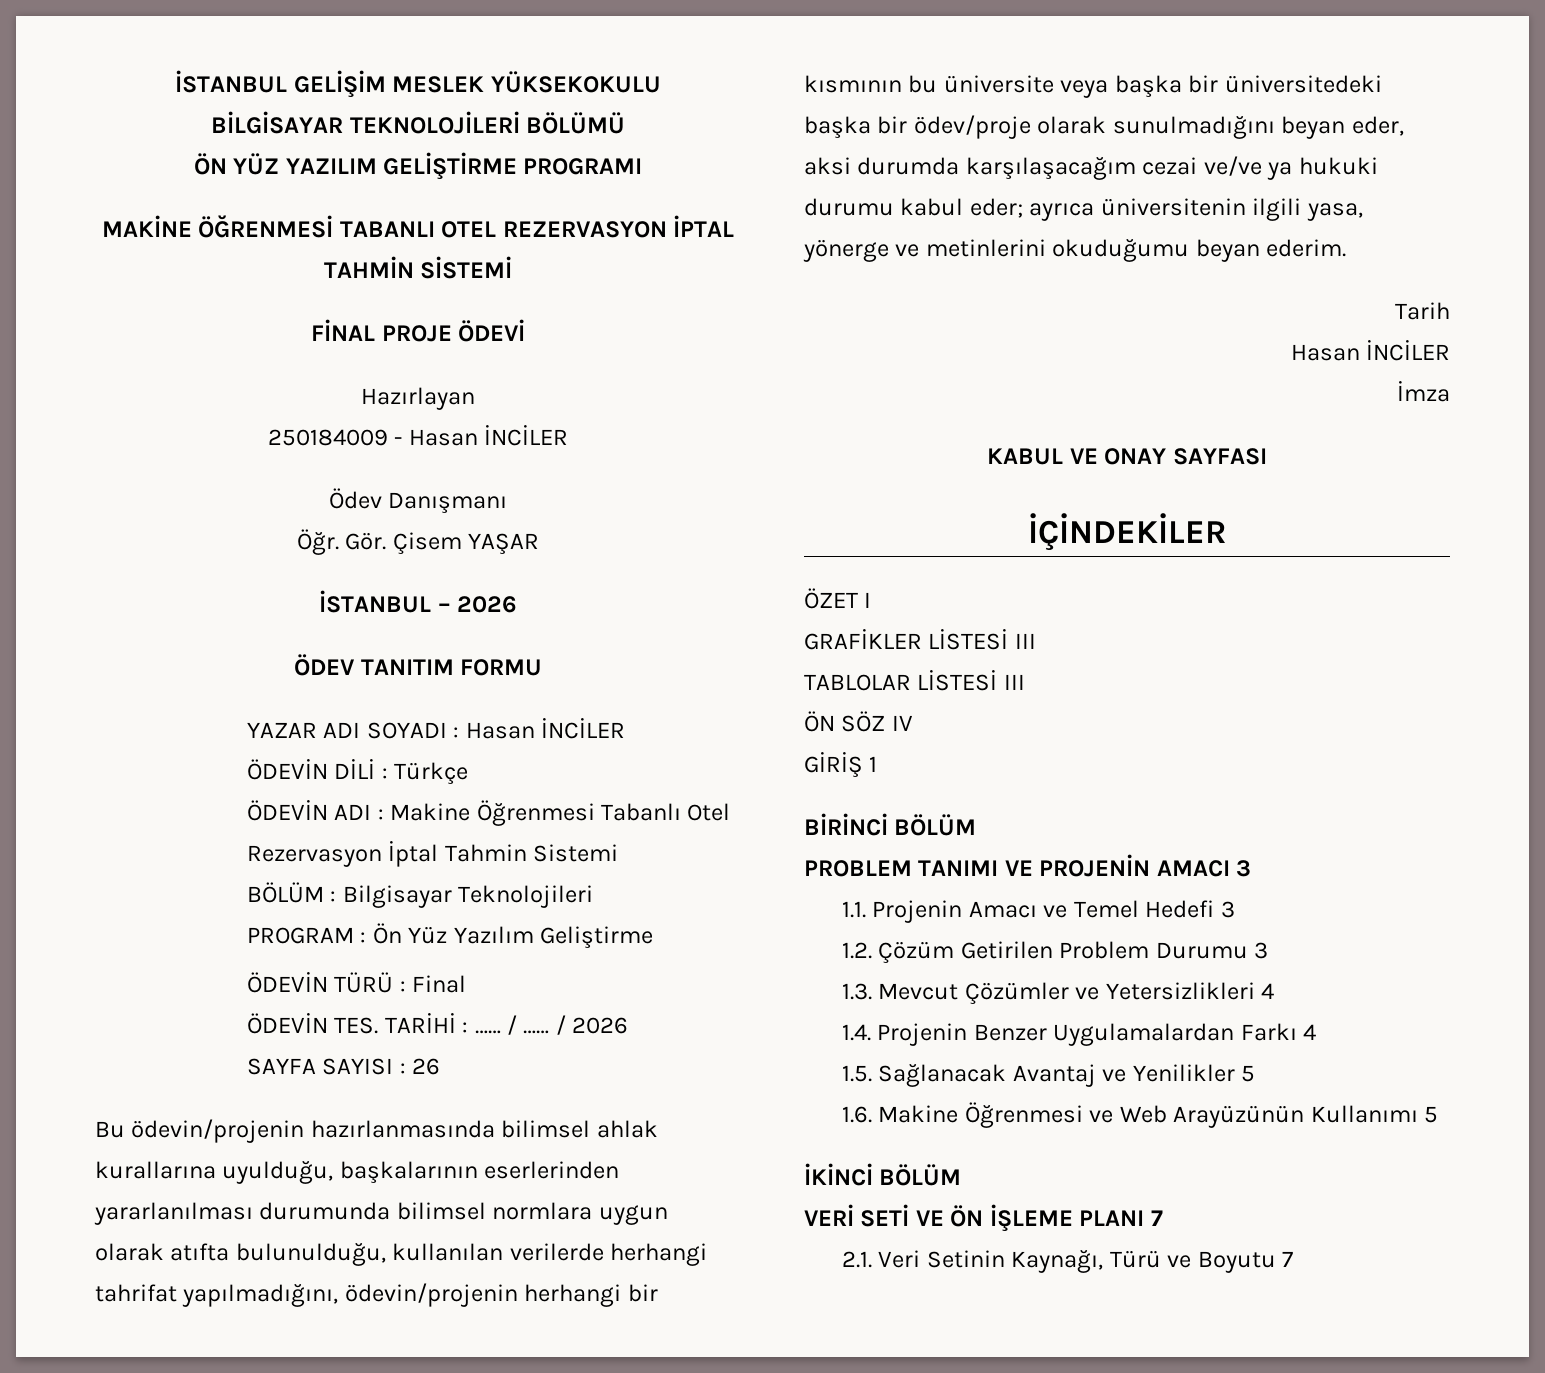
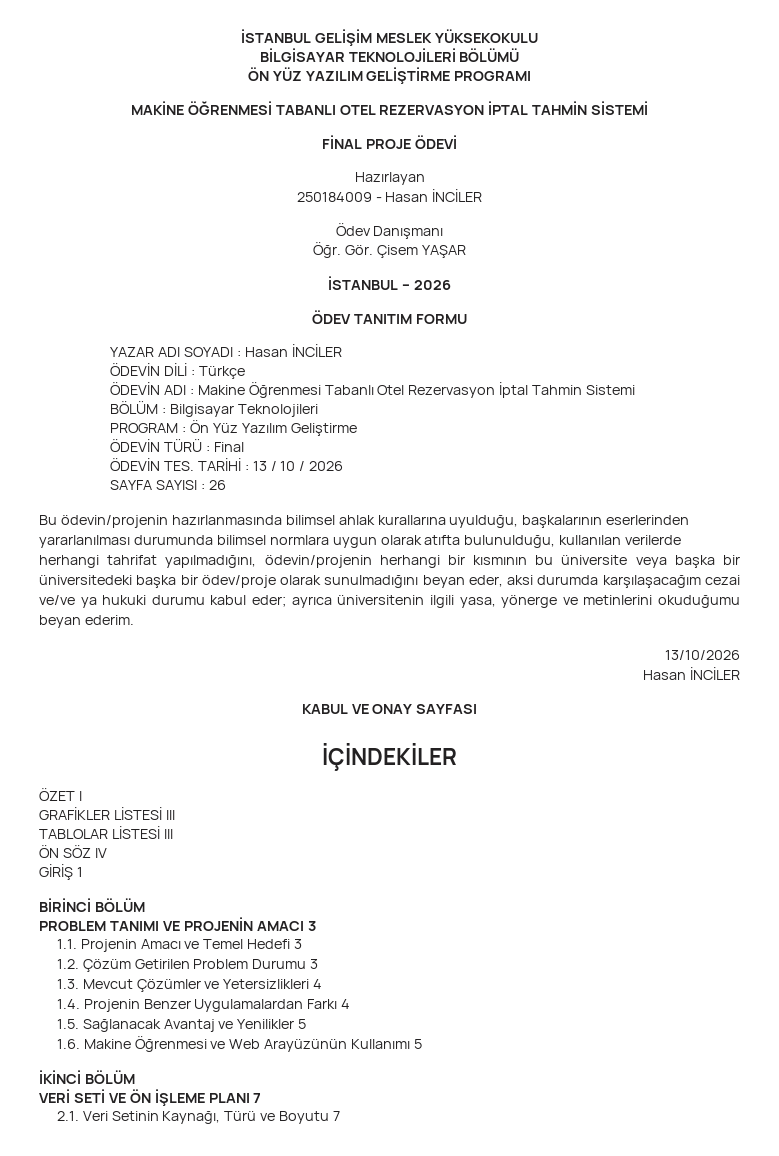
- ÖDEVİN TES. TARİHİ : …… / …… / 2026
+ ÖDEVİN TES. TARİHİ : 13 / 10 / 2026
- Tarih
+ 13/10/2026
  Hasan İNCİLER
- İmza

